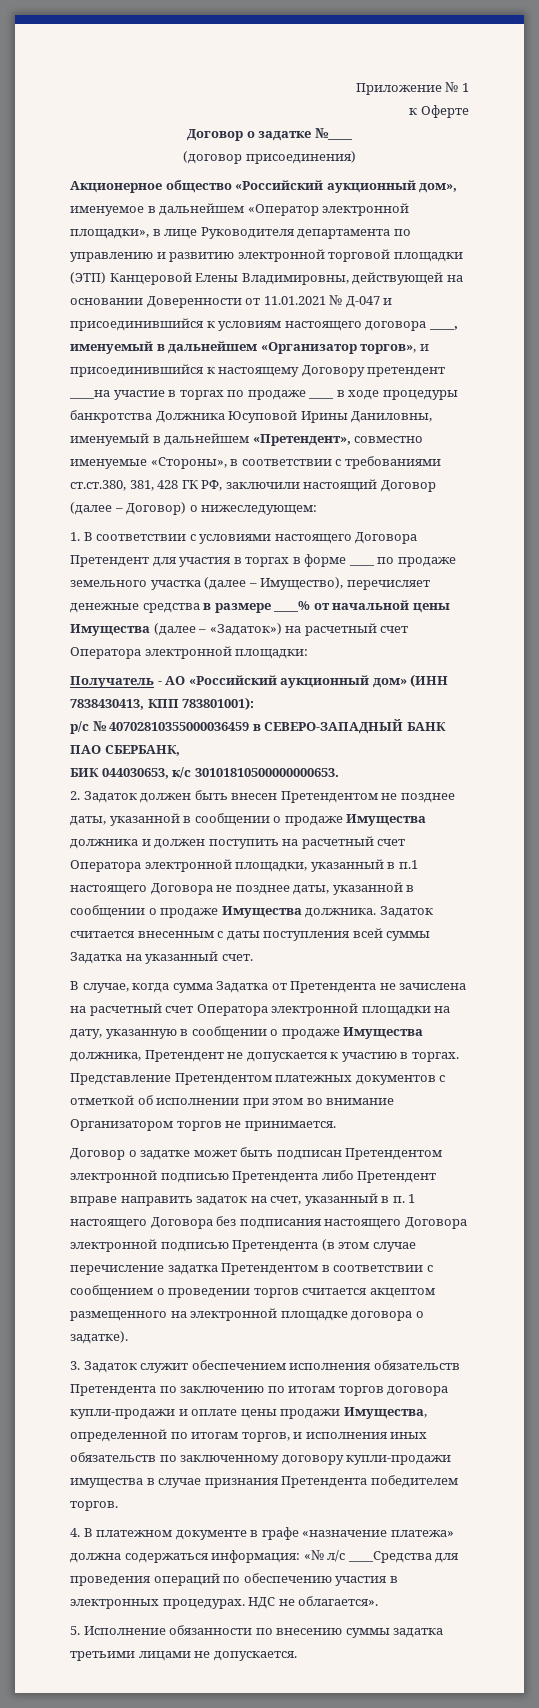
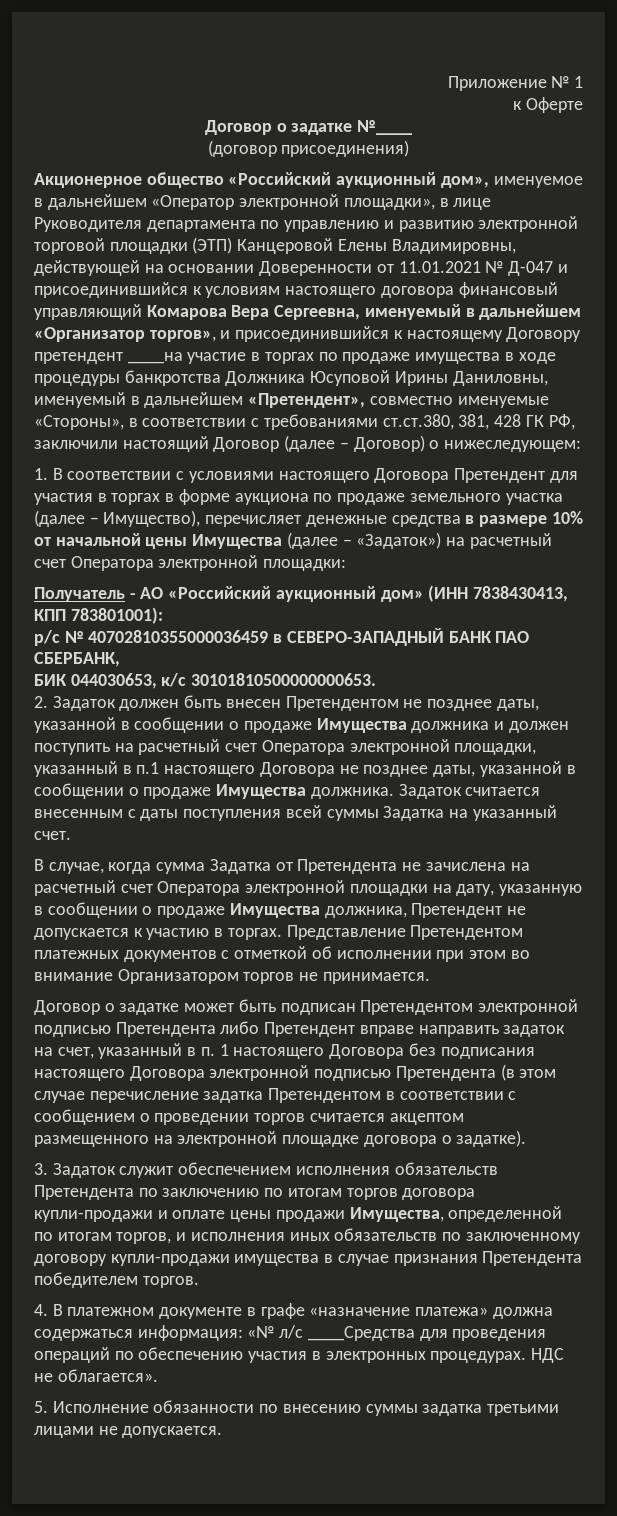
- Акционерное общество «Российский аукционный дом», именуемое в дальнейшем «Оператор электронной площадки», в лице Руководителя департамента по управлению и развитию электронной торговой площадки (ЭТП) Канцеровой Елены Владимировны, действующей на основании Доверенности от 11.01.2021 № Д-047 и присоединившийся к условиям настоящего договора ____, именуемый в дальнейшем «Организатор торгов», и присоединившийся к настоящему Договору претендент ____на участие в торгах по продаже ____ в ходе процедуры банкротства Должника Юсуповой Ирины Даниловны, именуемый в дальнейшем «Претендент», совместно именуемые «Стороны», в соответствии с требованиями ст.ст.380, 381, 428 ГК РФ, заключили настоящий Договор (далее – Договор) о нижеследующем:
+ Акционерное общество «Российский аукционный дом», именуемое в дальнейшем «Оператор электронной площадки», в лице Руководителя департамента по управлению и развитию электронной торговой площадки (ЭТП) Канцеровой Елены Владимировны, действующей на основании Доверенности от 11.01.2021 № Д-047 и присоединившийся к условиям настоящего договора финансовый управляющий Комарова Вера Сергеевна, именуемый в дальнейшем «Организатор торгов», и присоединившийся к настоящему Договору претендент ____на участие в торгах по продаже имущества в ходе процедуры банкротства Должника Юсуповой Ирины Даниловны, именуемый в дальнейшем «Претендент», совместно именуемые «Стороны», в соответствии с требованиями ст.ст.380, 381, 428 ГК РФ, заключили настоящий Договор (далее – Договор) о нижеследующем:
- 1. В соответствии с условиями настоящего Договора Претендент для участия в торгах в форме ____ по продаже земельного участка (далее – Имущество), перечисляет денежные средства в размере ____% от начальной цены Имущества (далее – «Задаток») на расчетный счет Оператора электронной площадки:
+ 1. В соответствии с условиями настоящего Договора Претендент для участия в торгах в форме аукциона по продаже земельного участка (далее – Имущество), перечисляет денежные средства в размере 10% от начальной цены Имущества (далее – «Задаток») на расчетный счет Оператора электронной площадки:

